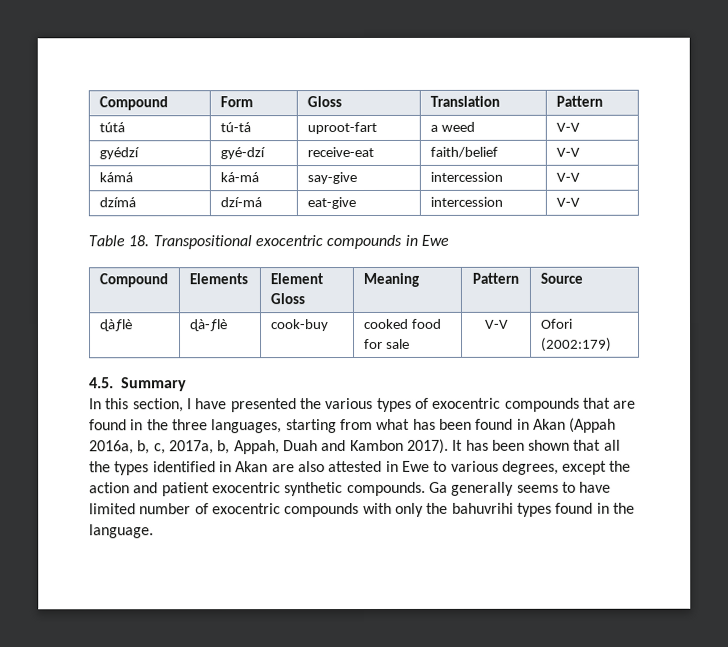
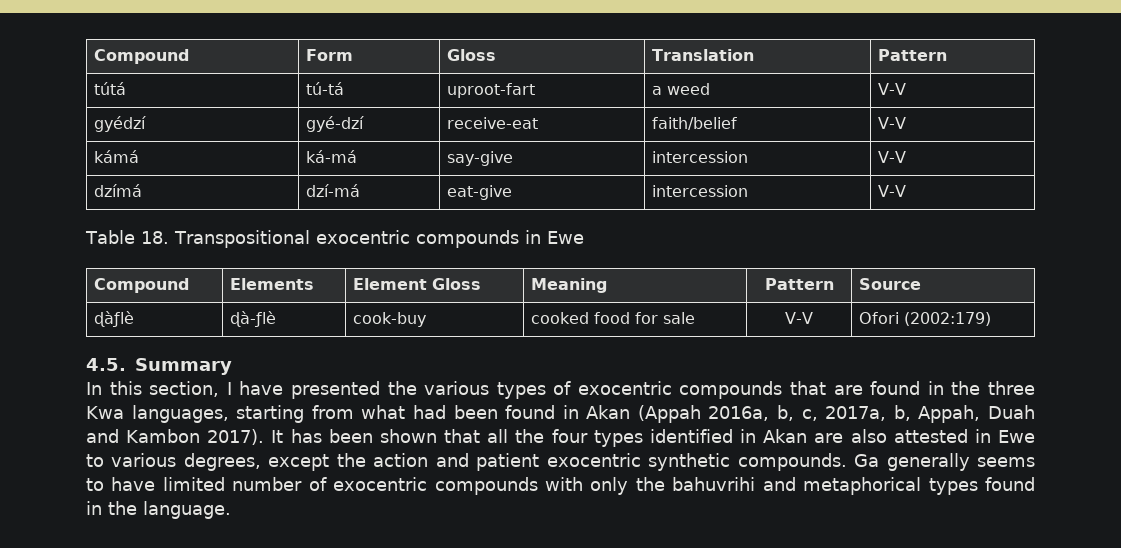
- In this section, I have presented the various types of exocentric compounds that are found in the three languages, starting from what has been found in Akan (Appah 2016a, b, c, 2017a, b, Appah, Duah and Kambon 2017).
+ In this section, I have presented the various types of exocentric compounds that are found in the three Kwa languages, starting from what had been found in Akan (Appah 2016a, b, c, 2017a, b, Appah, Duah and Kambon 2017).
- It has been shown that all the types identified in Akan are also attested in Ewe to various degrees, except the action and patient exocentric synthetic compounds.
+ It has been shown that all the four types identified in Akan are also attested in Ewe to various degrees, except the action and patient exocentric synthetic compounds.
- Ga generally seems to have limited number of exocentric compounds with only the bahuvrihi types found in the language.
+ Ga generally seems to have limited number of exocentric compounds with only the bahuvrihi and metaphorical types found in the language.

